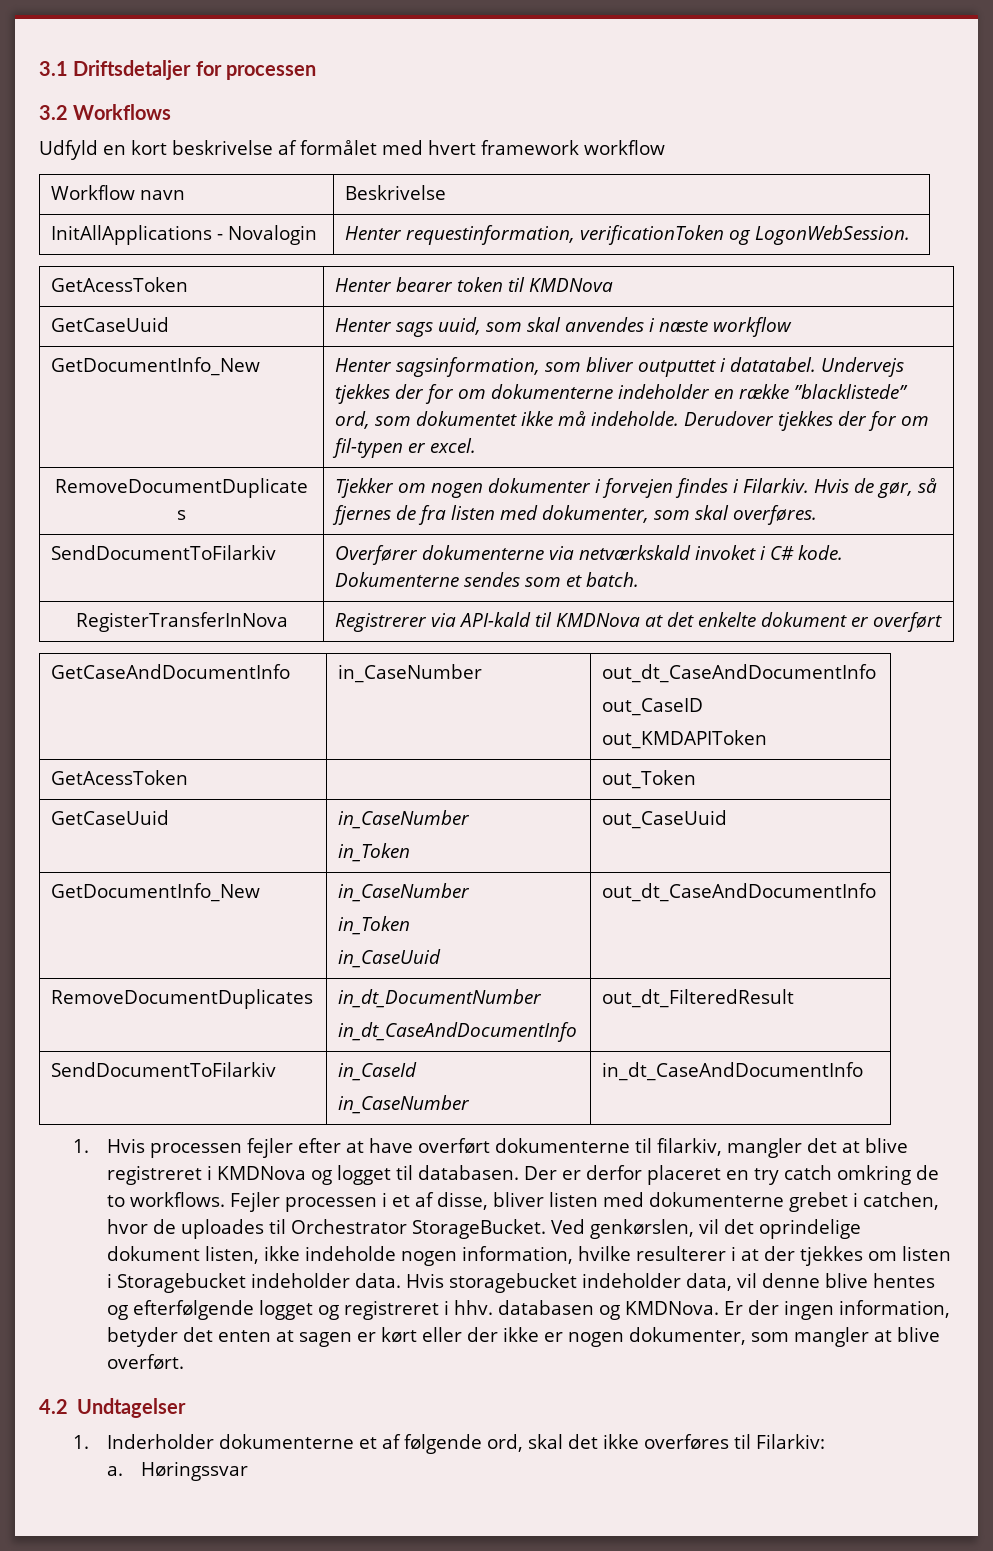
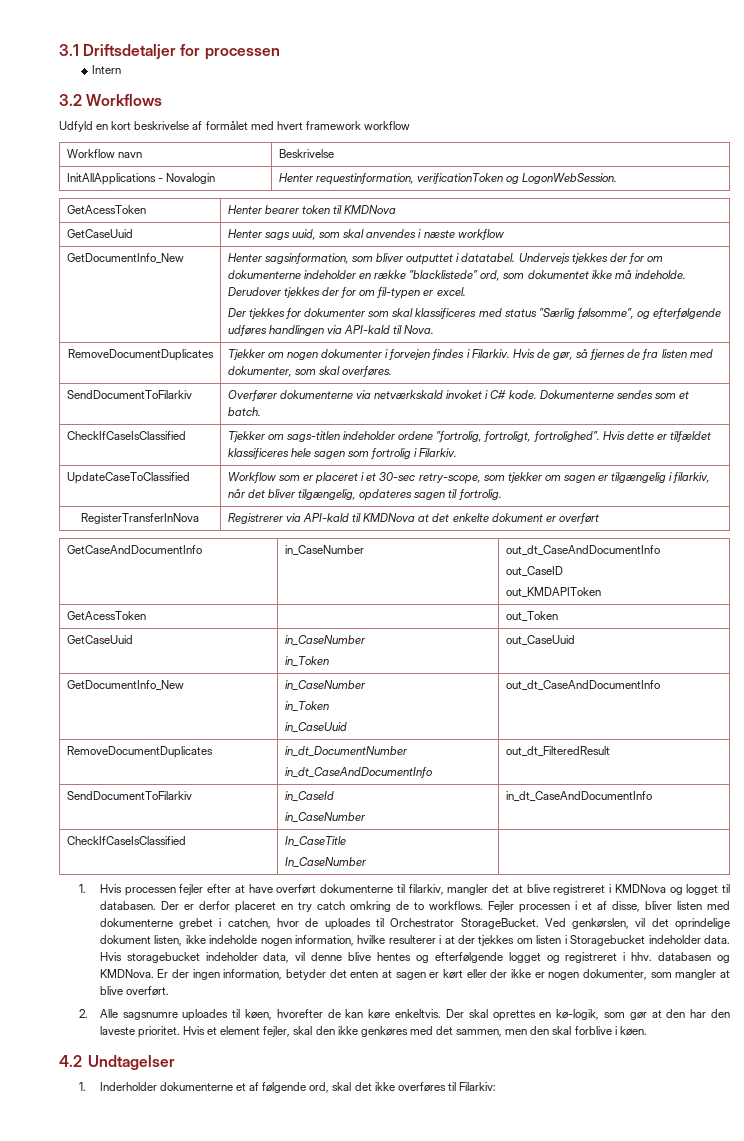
+ Intern
+ Der tjekkes for dokumenter som skal klassificeres med status ”Særlig følsomme”, og efterfølgende udføres handlingen via API-kald til Nova.
+ CheckIfCaseIsClassified | Tjekker om sags-titlen indeholder ordene ”fortrolig, fortroligt, fortrolighed”. Hvis dette er tilfældet klassificeres hele sagen som fortrolig i Filarkiv.
+ UpdateCaseToClassified | Workflow som er placeret i et 30-sec retry-scope, som tjekker om sagen er tilgængelig i filarkiv, når det bliver tilgængelig, opdateres sagen til fortrolig.
+ CheckIfCaseIsClassified | In_CaseTitle
+ In_CaseNumber |
+ 2. Alle sagsnumre uploades til køen, hvorefter de kan køre enkeltvis. Der skal oprettes en kø-logik, som gør at den har den laveste prioritet. Hvis et element fejler, skal den ikke genkøres med det sammen, men den skal forblive i køen.
- a. Høringssvar

